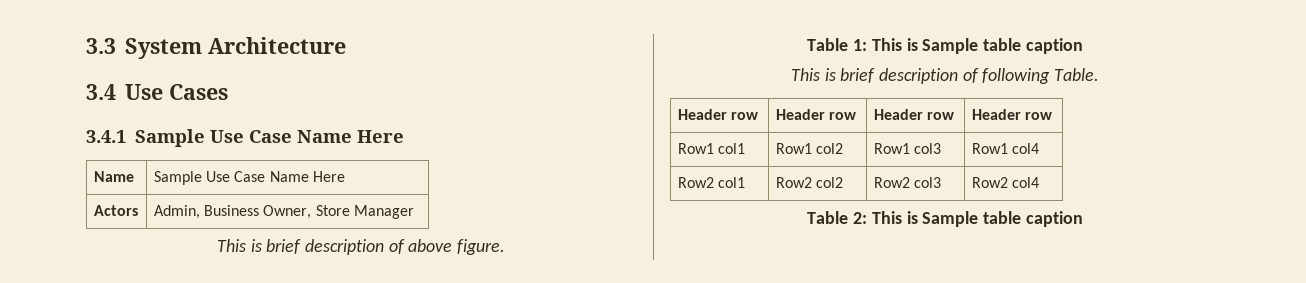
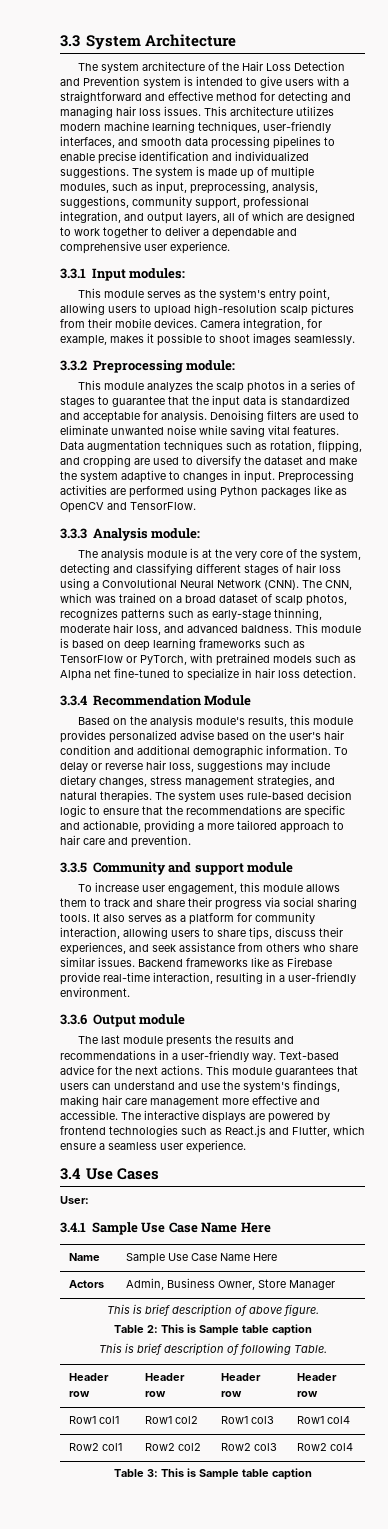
+ The system architecture of the Hair Loss Detection and Prevention system is intended to give users with a straightforward and effective method for detecting and managing hair loss issues. This architecture utilizes modern machine learning techniques, user-friendly interfaces, and smooth data processing pipelines to enable precise identification and individualized suggestions. The system is made up of multiple modules, such as input, preprocessing, analysis, suggestions, community support, professional integration, and output layers, all of which are designed to work together to deliver a dependable and comprehensive user experience.
+ 3.3.1 Input modules:
+ This module serves as the system's entry point, allowing users to upload high-resolution scalp pictures from their mobile devices. Camera integration, for example, makes it possible to shoot images seamlessly.
+ 3.3.2 Preprocessing module:
+ This module analyzes the scalp photos in a series of stages to guarantee that the input data is standardized and acceptable for analysis. Denoising filters are used to eliminate unwanted noise while saving vital features. Data augmentation techniques such as rotation, flipping, and cropping are used to diversify the dataset and make the system adaptive to changes in input. Preprocessing activities are performed using Python packages like as OpenCV and TensorFlow.
+ 3.3.3 Analysis module:
+ The analysis module is at the very core of the system, detecting and classifying different stages of hair loss using a Convolutional Neural Network (CNN). The CNN, which was trained on a broad dataset of scalp photos, recognizes patterns such as early-stage thinning, moderate hair loss, and advanced baldness. This module is based on deep learning frameworks such as TensorFlow or PyTorch, with pretrained models such as Alpha net fine-tuned to specialize in hair loss detection.
+ 3.3.4 Recommendation Module
+ Based on the analysis module's results, this module provides personalized advise based on the user's hair condition and additional demographic information. To delay or reverse hair loss, suggestions may include dietary changes, stress management strategies, and natural therapies. The system uses rule-based decision logic to ensure that the recommendations are specific and actionable, providing a more tailored approach to hair care and prevention.
+ 3.3.5 Community and support module
+ To increase user engagement, this module allows them to track and share their progress via social sharing tools. It also serves as a platform for community interaction, allowing users to share tips, discuss their experiences, and seek assistance from others who share similar issues. Backend frameworks like as Firebase provide real-time interaction, resulting in a user-friendly environment.
+ 3.3.6 Output module
+ The last module presents the results and recommendations in a user-friendly way. Text-based advice for the next actions. This module guarantees that users can understand and use the system's findings, making hair care management more effective and accessible. The interactive displays are powered by frontend technologies such as React.js and Flutter, which ensure a seamless user experience.
+ User:
- Table 1: This is Sample table caption
+ Table 2: This is Sample table caption
- Table 2: This is Sample table caption
+ Table 3: This is Sample table caption

